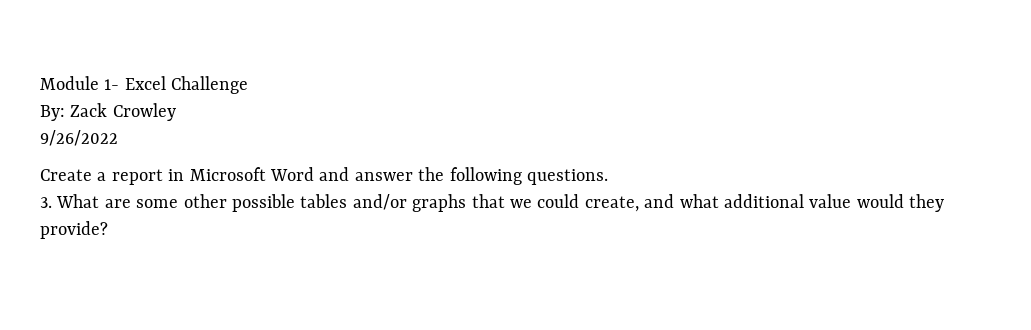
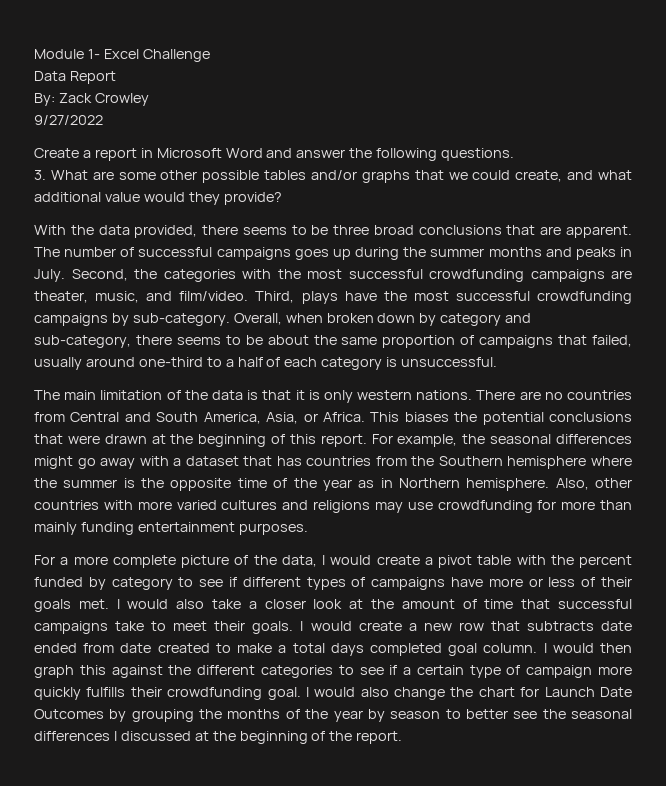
+ Data Report
- 9/26/2022
+ 9/27/2022
+ With the data provided, there seems to be three broad conclusions that are apparent. The number of successful campaigns goes up during the summer months and peaks in July. Second, the categories with the most successful crowdfunding campaigns are theater, music, and film/video. Third, plays have the most successful crowdfunding campaigns by sub-category. Overall, when broken down by category and sub-category, there seems to be about the same proportion of campaigns that failed, usually around one-third to a half of each category is unsuccessful.
+ The main limitation of the data is that it is only western nations. There are no countries from Central and South America, Asia, or Africa. This biases the potential conclusions that were drawn at the beginning of this report. For example, the seasonal differences might go away with a dataset that has countries from the Southern hemisphere where the summer is the opposite time of the year as in Northern hemisphere. Also, other countries with more varied cultures and religions may use crowdfunding for more than mainly funding entertainment purposes.
+ For a more complete picture of the data, I would create a pivot table with the percent funded by category to see if different types of campaigns have more or less of their goals met. I would also take a closer look at the amount of time that successful campaigns take to meet their goals. I would create a new row that subtracts date ended from date created to make a total days completed goal column. I would then graph this against the different categories to see if a certain type of campaign more quickly fulfills their crowdfunding goal. I would also change the chart for Launch Date Outcomes by grouping the months of the year by season to better see the seasonal differences I discussed at the beginning of the report.

